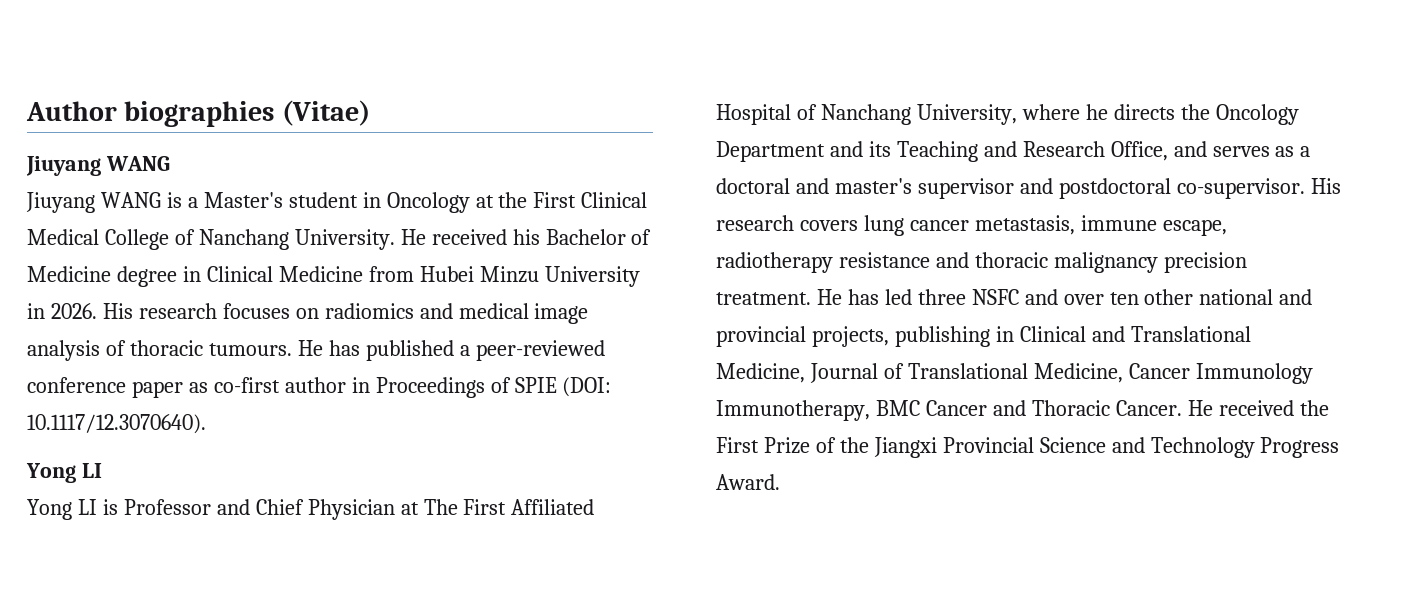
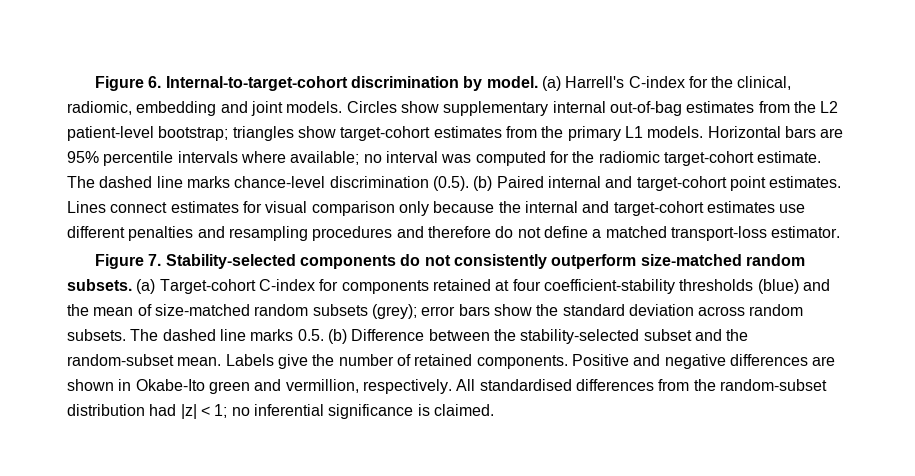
- Author biographies (Vitae)
- Jiuyang WANG
- Jiuyang WANG is a Master's student in Oncology at the First Clinical Medical College of Nanchang University. He received his Bachelor of Medicine degree in Clinical Medicine from Hubei Minzu University in 2026. His research focuses on radiomics and medical image analysis of thoracic tumours. He has published a peer-reviewed conference paper as co-first author in Proceedings of SPIE (DOI: 10.1117/12.3070640).
- Yong LI
- Yong LI is Professor and Chief Physician at The First Affiliated Hospital of Nanchang University, where he directs the Oncology Department and its Teaching and Research Office, and serves as a doctoral and master's supervisor and postdoctoral co-supervisor. His research covers lung cancer metastasis, immune escape, radiotherapy resistance and thoracic malignancy precision treatment. He has led three NSFC and over ten other national and provincial projects, publishing in Clinical and Translational Medicine, Journal of Translational Medicine, Cancer Immunology Immunotherapy, BMC Cancer and Thoracic Cancer. He received the First Prize of the Jiangxi Provincial Science and Technology Progress Award.
+ Figure 6. Internal-to-target-cohort discrimination by model. (a) Harrell's C-index for the clinical, radiomic, embedding and joint models. Circles show supplementary internal out-of-bag estimates from the L2 patient-level bootstrap; triangles show target-cohort estimates from the primary L1 models. Horizontal bars are 95% percentile intervals where available; no interval was computed for the radiomic target-cohort estimate. The dashed line marks chance-level discrimination (0.5). (b) Paired internal and target-cohort point estimates. Lines connect estimates for visual comparison only because the internal and target-cohort estimates use different penalties and resampling procedures and therefore do not define a matched transport-loss estimator.
+ Figure 7. Stability-selected components do not consistently outperform size-matched random subsets. (a) Target-cohort C-index for components retained at four coefficient-stability thresholds (blue) and the mean of size-matched random subsets (grey); error bars show the standard deviation across random subsets. The dashed line marks 0.5. (b) Difference between the stability-selected subset and the random-subset mean. Labels give the number of retained components. Positive and negative differences are shown in Okabe-Ito green and vermillion, respectively. All standardised differences from the random-subset distribution had |z| < 1; no inferential significance is claimed.

